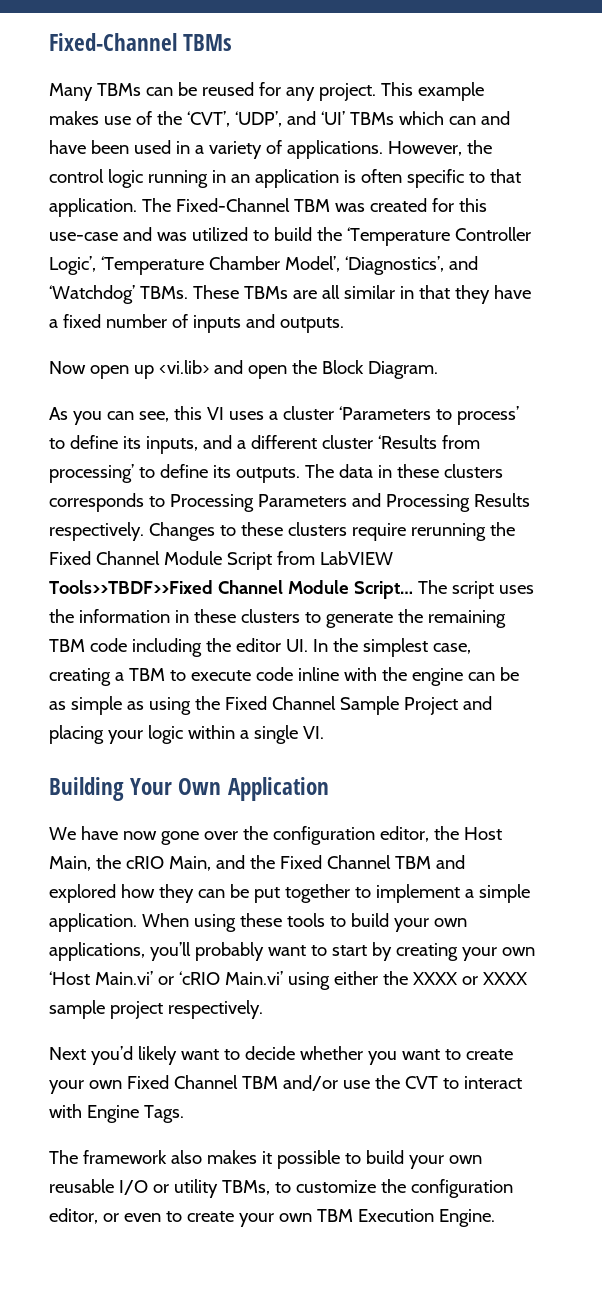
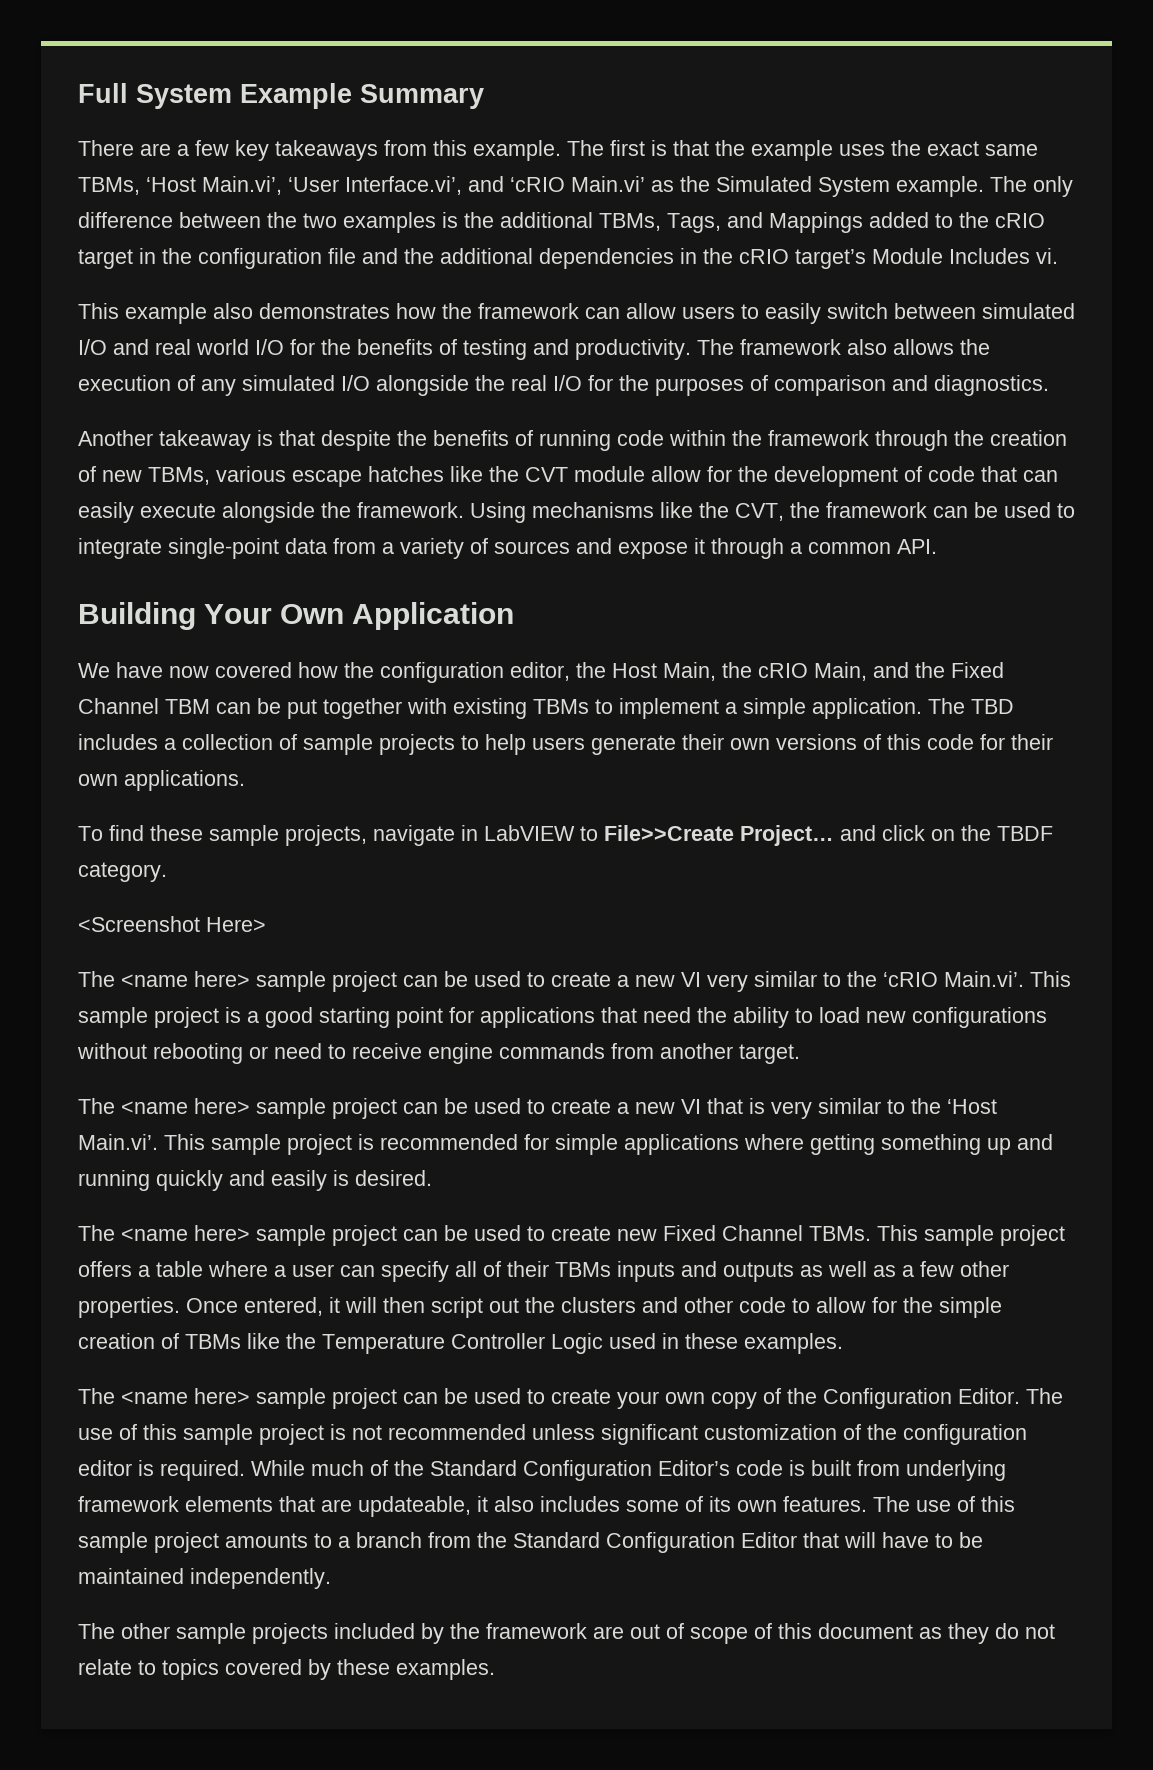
- Fixed-Channel TBMs
- Many TBMs can be reused for any project. This example makes use of the ‘CVT’, ‘UDP’, and ‘UI’ TBMs which can and have been used in a variety of applications. However, the control logic running in an application is often specific to that application. The Fixed-Channel TBM was created for this use-case and was utilized to build the ‘Temperature Controller Logic’, ‘Temperature Chamber Model’, ‘Diagnostics’, and ‘Watchdog’ TBMs. These TBMs are all similar in that they have a fixed number of inputs and outputs.
- Now open up <vi.lib> and open the Block Diagram.
- As you can see, this VI uses a cluster ‘Parameters to process’ to define its inputs, and a different cluster ‘Results from processing’ to define its outputs. The data in these clusters corresponds to Processing Parameters and Processing Results respectively. Changes to these clusters require rerunning the Fixed Channel Module Script from LabVIEW Tools>>TBDF>>Fixed Channel Module Script… The script uses the information in these clusters to generate the remaining TBM code including the editor UI. In the simplest case, creating a TBM to execute code inline with the engine can be as simple as using the Fixed Channel Sample Project and placing your logic within a single VI.
+ Full System Example Summary
+ There are a few key takeaways from this example. The first is that the example uses the exact same TBMs, ‘Host Main.vi’, ‘User Interface.vi’, and ‘cRIO Main.vi’ as the Simulated System example. The only difference between the two examples is the additional TBMs, Tags, and Mappings added to the cRIO target in the configuration file and the additional dependencies in the cRIO target’s Module Includes vi.
+ This example also demonstrates how the framework can allow users to easily switch between simulated I/O and real world I/O for the benefits of testing and productivity. The framework also allows the execution of any simulated I/O alongside the real I/O for the purposes of comparison and diagnostics.
+ Another takeaway is that despite the benefits of running code within the framework through the creation of new TBMs, various escape hatches like the CVT module allow for the development of code that can easily execute alongside the framework. Using mechanisms like the CVT, the framework can be used to integrate single-point data from a variety of sources and expose it through a common API.
- We have now gone over the configuration editor, the Host Main, the cRIO Main, and the Fixed Channel TBM and explored how they can be put together to implement a simple application.
+ We have now covered how the configuration editor, the Host Main, the cRIO Main, and the Fixed Channel TBM can be put together with existing TBMs to implement a simple application.
- When using these tools to build your own applications, you’ll probably want to start by creating your own ‘Host Main.vi’ or ‘cRIO Main.vi’ using either the XXXX or XXXX sample project respectively.
- Next you’d likely want to decide whether you want to create your own Fixed Channel TBM and/or use the CVT to interact with Engine Tags.
- The framework also makes it possible to build your own reusable I/O or utility TBMs, to customize the configuration editor, or even to create your own TBM Execution Engine.
+ The TBD includes a collection of sample projects to help users generate their own versions of this code for their own applications.
+ To find these sample projects, navigate in LabVIEW to File>>Create Project… and click on the TBDF category.
+ <Screenshot Here>
+ The <name here> sample project can be used to create a new VI very similar to the ‘cRIO Main.vi’. This sample project is a good starting point for applications that need the ability to load new configurations without rebooting or need to receive engine commands from another target.
+ The <name here> sample project can be used to create a new VI that is very similar to the ‘Host Main.vi’. This sample project is recommended for simple applications where getting something up and running quickly and easily is desired.
+ The <name here> sample project can be used to create new Fixed Channel TBMs. This sample project offers a table where a user can specify all of their TBMs inputs and outputs as well as a few other properties. Once entered, it will then script out the clusters and other code to allow for the simple creation of TBMs like the Temperature Controller Logic used in these examples.
+ The <name here> sample project can be used to create your own copy of the Configuration Editor. The use of this sample project is not recommended unless significant customization of the configuration editor is required. While much of the Standard Configuration Editor’s code is built from underlying framework elements that are updateable, it also includes some of its own features. The use of this sample project amounts to a branch from the Standard Configuration Editor that will have to be maintained independently.
+ The other sample projects included by the framework are out of scope of this document as they do not relate to topics covered by these examples.

